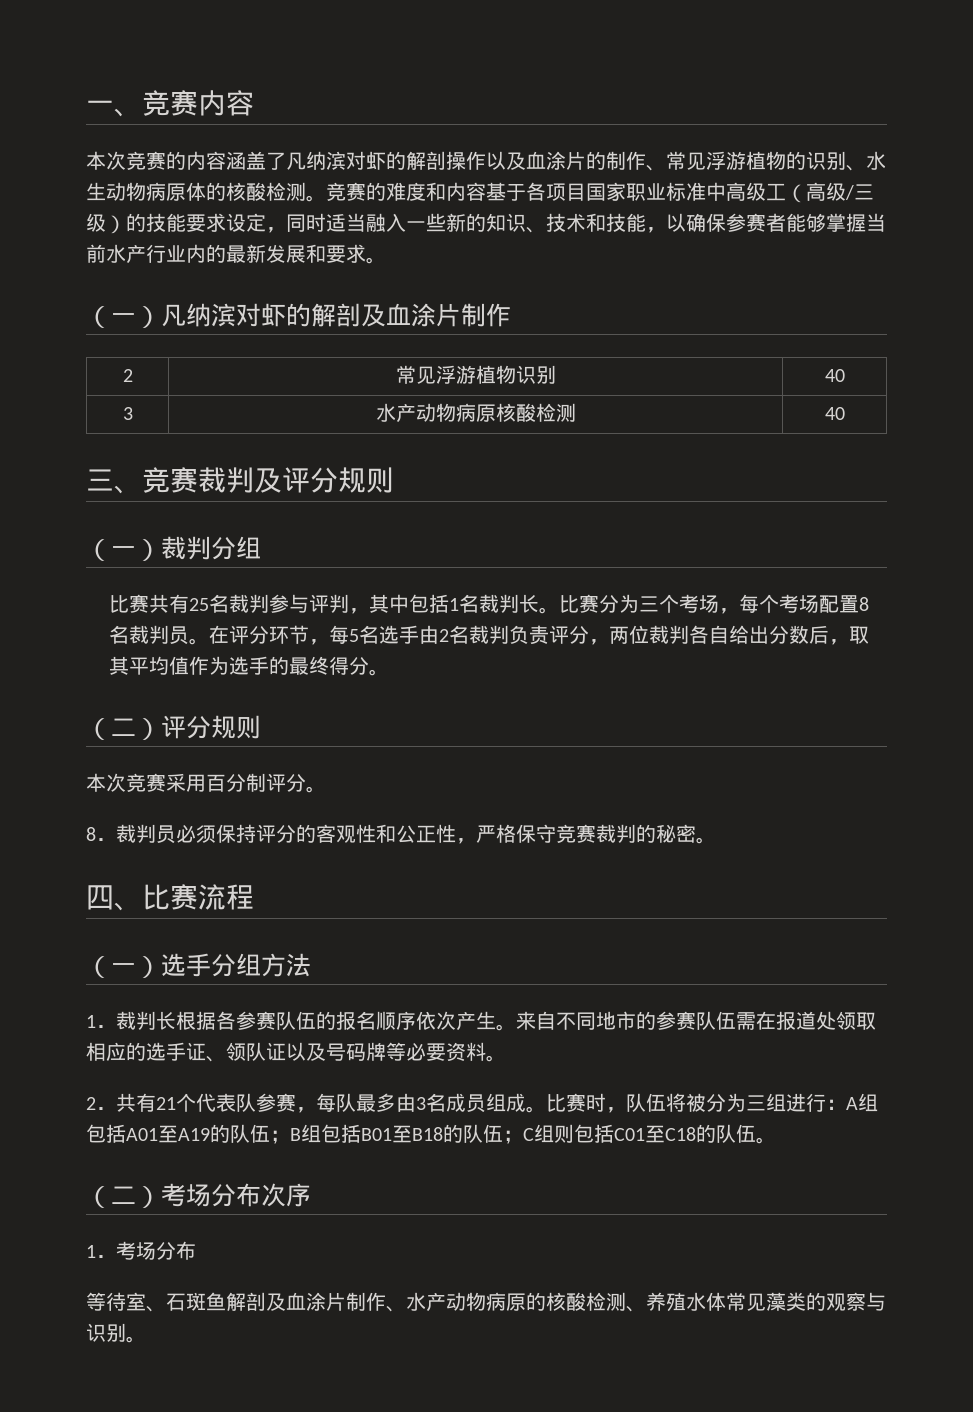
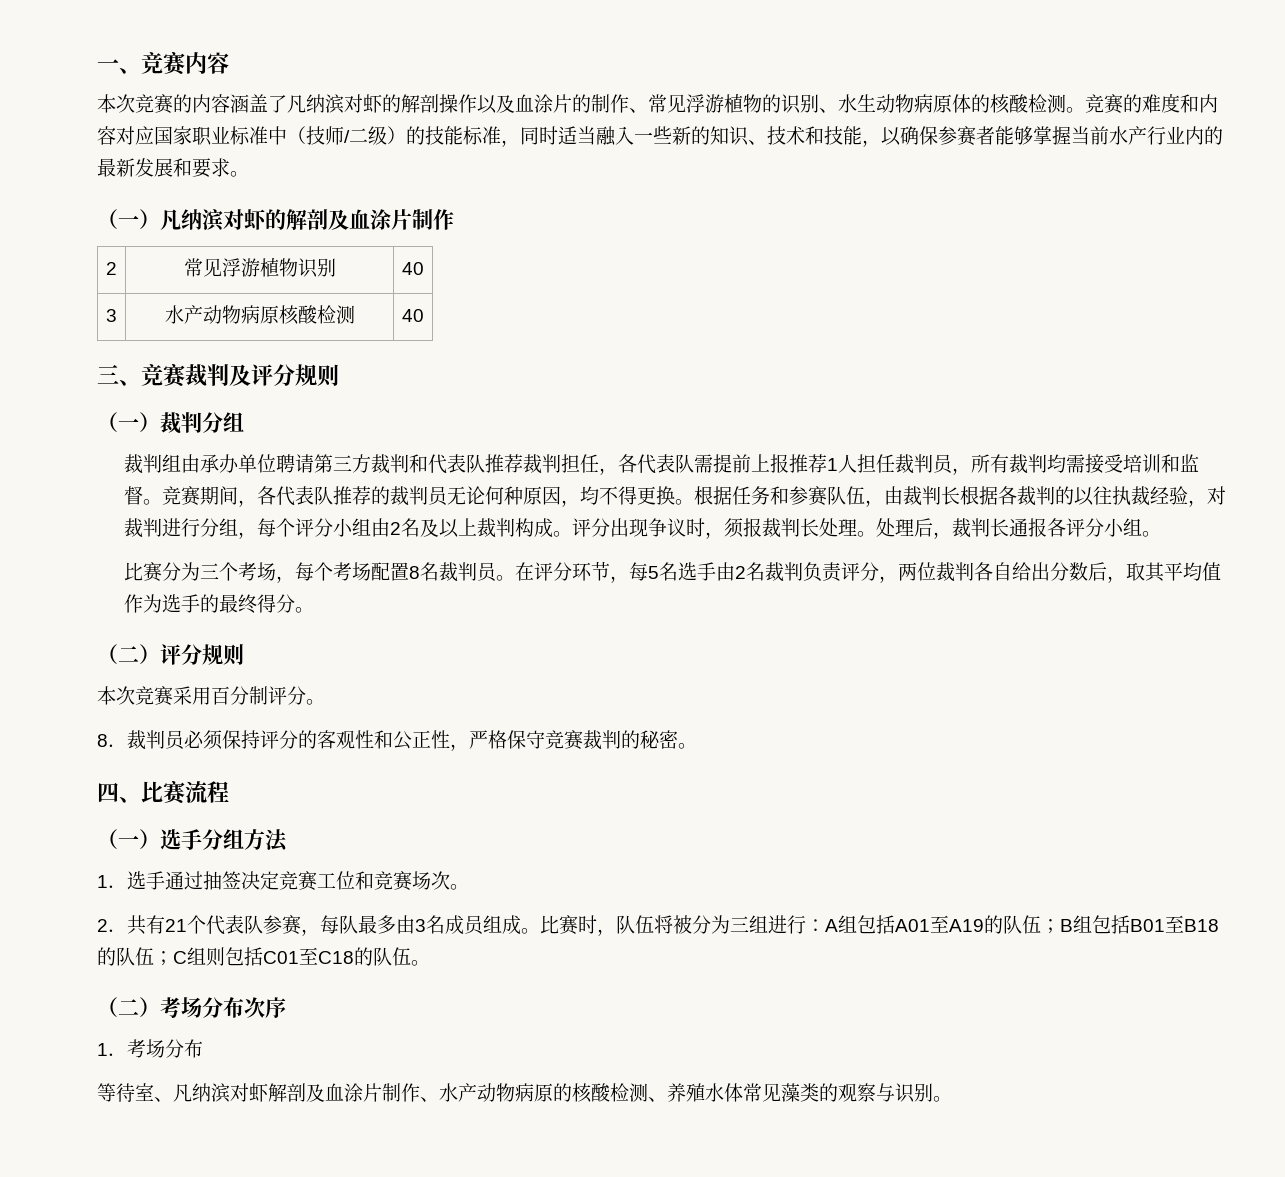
- 竞赛的难度和内容基于各项目国家职业标准中高级工（高级/三级）的技能要求设定，同时适当融入一些新的知识、技术和技能，以确保参赛者能够掌握当前水产行业内的最新发展和要求。
+ 竞赛的难度和内容对应国家职业标准中（技师/二级）的技能标准，同时适当融入一些新的知识、技术和技能，以确保参赛者能够掌握当前水产行业内的最新发展和要求。
- 比赛共有25名裁判参与评判，其中包括1名裁判长。比赛分为三个考场，每个考场配置8名裁判员。
+ 裁判组由承办单位聘请第三方裁判和代表队推荐裁判担任，各代表队需提前上报推荐1人担任裁判员，所有裁判均需接受培训和监督。竞赛期间，各代表队推荐的裁判员无论何种原因，均不得更换。根据任务和参赛队伍，由裁判长根据各裁判的以往执裁经验，对裁判进行分组，每个评分小组由2名及以上裁判构成。评分出现争议时，须报裁判长处理。处理后，裁判长通报各评分小组。
+ 比赛分为三个考场，每个考场配置8名裁判员。
- 1．裁判长根据各参赛队伍的报名顺序依次产生。来自不同地市的参赛队伍需在报道处领取相应的选手证、领队证以及号码牌等必要资料。
+ 1．选手通过抽签决定竞赛工位和竞赛场次。
- 等待室、石斑鱼解剖及血涂片制作、水产动物病原的核酸检测、养殖水体常见藻类的观察与识别。
+ 等待室、凡纳滨对虾解剖及血涂片制作、水产动物病原的核酸检测、养殖水体常见藻类的观察与识别。

